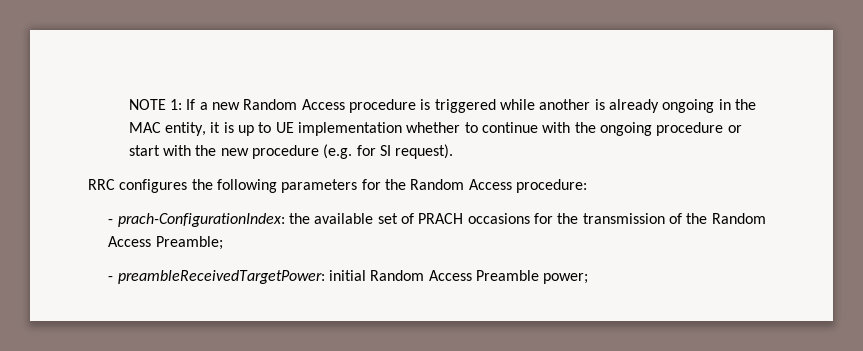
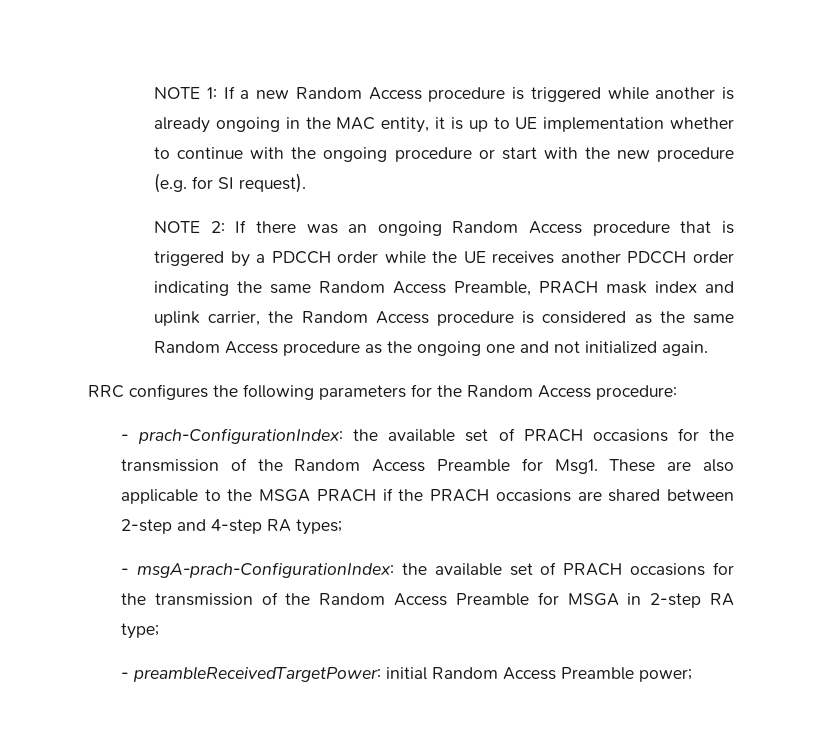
+ NOTE 2: If there was an ongoing Random Access procedure that is triggered by a PDCCH order while the UE receives another PDCCH order indicating the same Random Access Preamble, PRACH mask index and uplink carrier, the Random Access procedure is considered as the same Random Access procedure as the ongoing one and not initialized again.
- - prach-ConfigurationIndex: the available set of PRACH occasions for the transmission of the Random Access Preamble;
+ - prach-ConfigurationIndex: the available set of PRACH occasions for the transmission of the Random Access Preamble for Msg1. These are also applicable to the MSGA PRACH if the PRACH occasions are shared between 2-step and 4-step RA types;
+ - msgA-prach-ConfigurationIndex: the available set of PRACH occasions for the transmission of the Random Access Preamble for MSGA in 2-step RA type;

